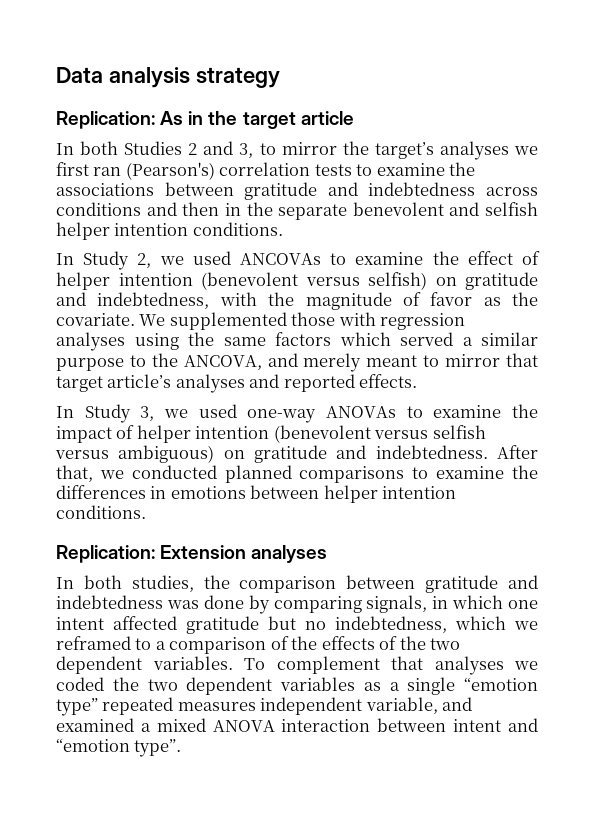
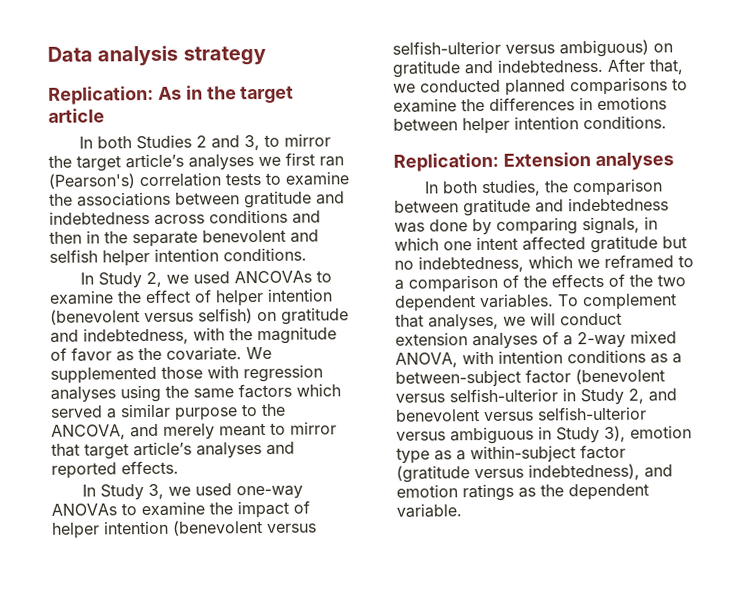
- In both Studies 2 and 3, to mirror the target’s analyses we first ran (Pearson's) correlation tests to examine the associations between gratitude and indebtedness across conditions and then in the separate benevolent and selfish helper intention conditions.
+ In both Studies 2 and 3, to mirror the target article’s analyses we first ran (Pearson's) correlation tests to examine the associations between gratitude and indebtedness across conditions and then in the separate benevolent and selfish helper intention conditions.
- In Study 3, we used one-way ANOVAs to examine the impact of helper intention (benevolent versus selfish versus ambiguous) on gratitude and indebtedness.
+ In Study 3, we used one-way ANOVAs to examine the impact of helper intention (benevolent versus selfish-ulterior versus ambiguous) on gratitude and indebtedness.
- To complement that analyses we coded the two dependent variables as a single “emotion type” repeated measures independent variable, and examined a mixed ANOVA interaction between intent and “emotion type”.
+ To complement that analyses, we will conduct extension analyses of a 2-way mixed ANOVA, with intention conditions as a between-subject factor (benevolent versus selfish-ulterior in Study 2, and benevolent versus selfish-ulterior versus ambiguous in Study 3), emotion type as a within-subject factor (gratitude versus indebtedness), and emotion ratings as the dependent variable.

